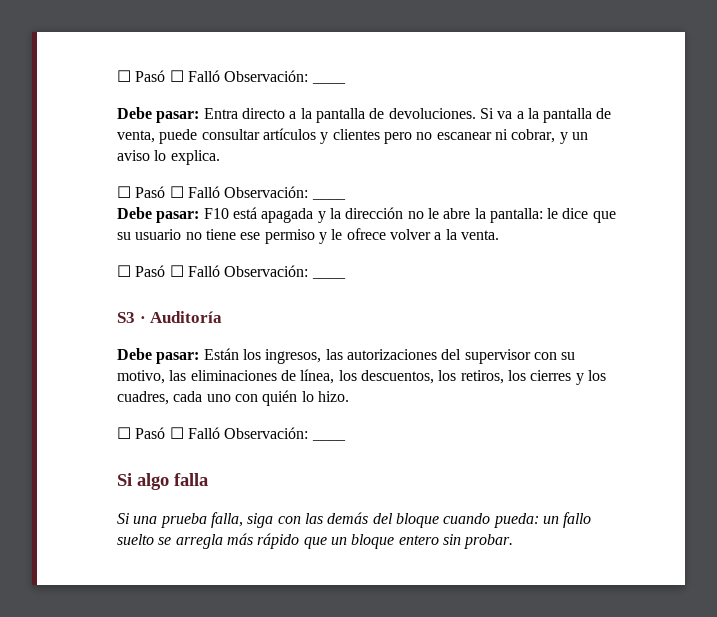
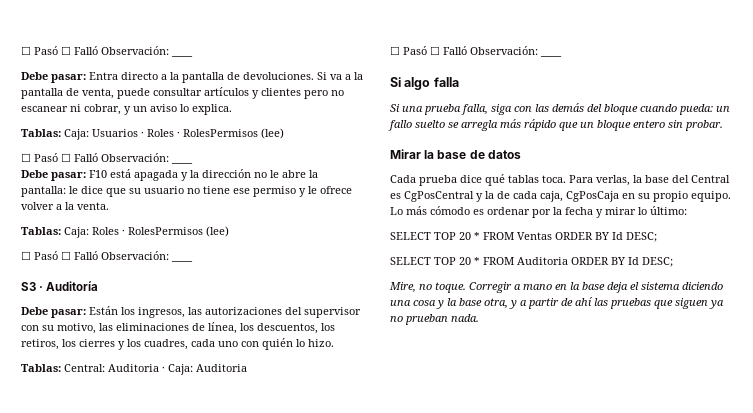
+ Tablas: Caja: Usuarios · Roles · RolesPermisos (lee)
+ Tablas: Caja: Roles · RolesPermisos (lee)
+ Tablas: Central: Auditoria · Caja: Auditoria
+ Mirar la base de datos
+ Cada prueba dice qué tablas toca. Para verlas, la base del Central es CgPosCentral y la de cada caja, CgPosCaja en su propio equipo. Lo más cómodo es ordenar por la fecha y mirar lo último:
+ SELECT TOP 20 * FROM Ventas ORDER BY Id DESC;
+ SELECT TOP 20 * FROM Auditoria ORDER BY Id DESC;
+ Mire, no toque. Corregir a mano en la base deja el sistema diciendo una cosa y la base otra, y a partir de ahí las pruebas que siguen ya no prueban nada.

